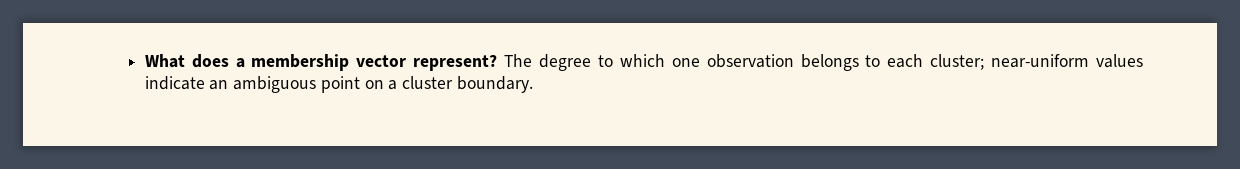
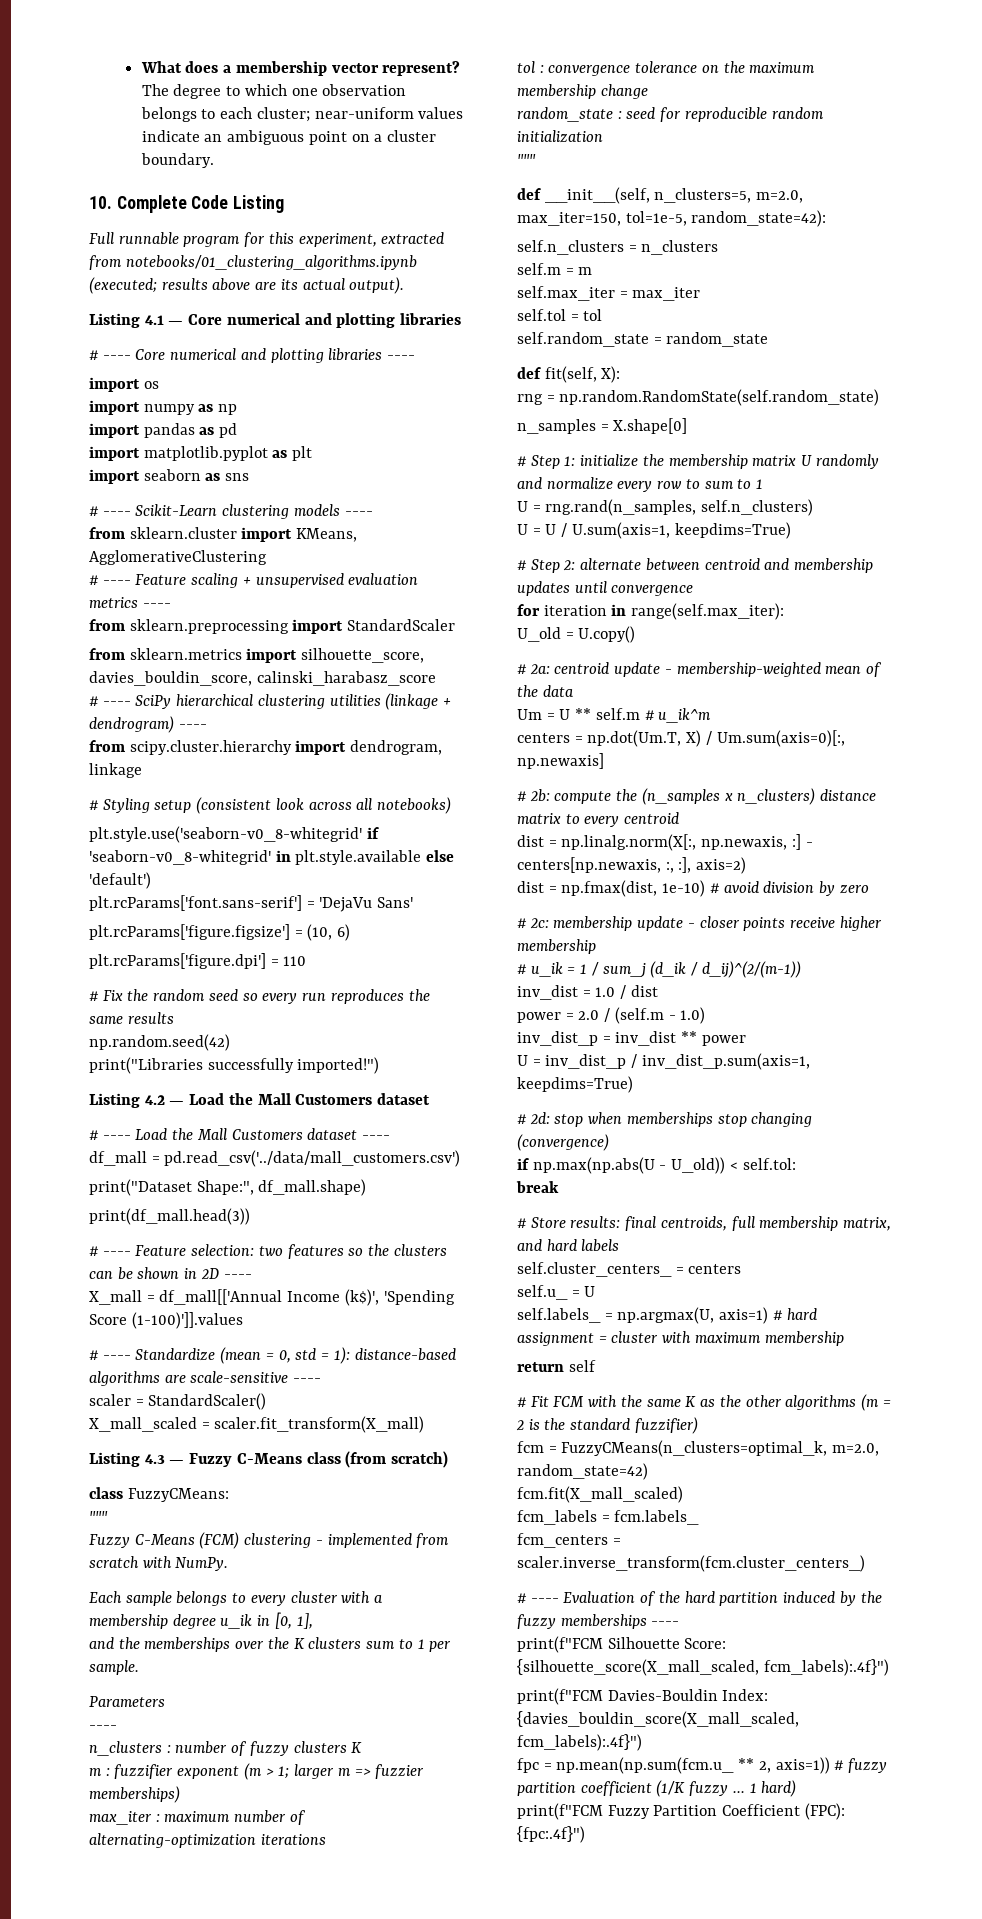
+ 10. Complete Code Listing
+ Full runnable program for this experiment, extracted from notebooks/01_clustering_algorithms.ipynb (executed; results above are its actual output).
+ Listing 4.1 — Core numerical and plotting libraries
+ # ---- Core numerical and plotting libraries ----
+ import os
+ import numpy as np
+ import pandas as pd
+ import matplotlib.pyplot as plt
+ import seaborn as sns
+ # ---- Scikit-Learn clustering models ----
+ from sklearn.cluster import KMeans, AgglomerativeClustering
+ # ---- Feature scaling + unsupervised evaluation metrics ----
+ from sklearn.preprocessing import StandardScaler
+ from sklearn.metrics import silhouette_score, davies_bouldin_score, calinski_harabasz_score
+ # ---- SciPy hierarchical clustering utilities (linkage + dendrogram) ----
+ from scipy.cluster.hierarchy import dendrogram, linkage
+ # Styling setup (consistent look across all notebooks)
+ plt.style.use('seaborn-v0_8-whitegrid' if 'seaborn-v0_8-whitegrid' in plt.style.available else 'default')
+ plt.rcParams['font.sans-serif'] = 'DejaVu Sans'
+ plt.rcParams['figure.figsize'] = (10, 6)
+ plt.rcParams['figure.dpi'] = 110
+ # Fix the random seed so every run reproduces the same results
+ np.random.seed(42)
+ print("Libraries successfully imported!")
+ Listing 4.2 — Load the Mall Customers dataset
+ # ---- Load the Mall Customers dataset ----
+ df_mall = pd.read_csv('../data/mall_customers.csv')
+ print("Dataset Shape:", df_mall.shape)
+ print(df_mall.head(3))
+ # ---- Feature selection: two features so the clusters can be shown in 2D ----
+ X_mall = df_mall[['Annual Income (k$)', 'Spending Score (1-100)']].values
+ # ---- Standardize (mean = 0, std = 1): distance-based algorithms are scale-sensitive ----
+ scaler = StandardScaler()
+ X_mall_scaled = scaler.fit_transform(X_mall)
+ Listing 4.3 — Fuzzy C-Means class (from scratch)
+ class FuzzyCMeans:
+ """
+ Fuzzy C-Means (FCM) clustering - implemented from scratch with NumPy.
+ Each sample belongs to every cluster with a membership degree u_ik in [0, 1],
+ and the memberships over the K clusters sum to 1 per sample.
+ Parameters
+ ----
+ n_clusters : number of fuzzy clusters K
+ m : fuzzifier exponent (m > 1; larger m => fuzzier memberships)
+ max_iter : maximum number of alternating-optimization iterations
+ tol : convergence tolerance on the maximum membership change
+ random_state : seed for reproducible random initialization
+ """
+ def __init__(self, n_clusters=5, m=2.0, max_iter=150, tol=1e-5, random_state=42):
+ self.n_clusters = n_clusters
+ self.m = m
+ self.max_iter = max_iter
+ self.tol = tol
+ self.random_state = random_state
+ def fit(self, X):
+ rng = np.random.RandomState(self.random_state)
+ n_samples = X.shape[0]
+ # Step 1: initialize the membership matrix U randomly and normalize every row to sum to 1
+ U = rng.rand(n_samples, self.n_clusters)
+ U = U / U.sum(axis=1, keepdims=True)
+ # Step 2: alternate between centroid and membership updates until convergence
+ for iteration in range(self.max_iter):
+ U_old = U.copy()
+ # 2a: centroid update - membership-weighted mean of the data
+ Um = U ** self.m # u_ik^m
+ centers = np.dot(Um.T, X) / Um.sum(axis=0)[:, np.newaxis]
+ # 2b: compute the (n_samples x n_clusters) distance matrix to every centroid
+ dist = np.linalg.norm(X[:, np.newaxis, :] - centers[np.newaxis, :, :], axis=2)
+ dist = np.fmax(dist, 1e-10) # avoid division by zero
+ # 2c: membership update - closer points receive higher membership
+ # u_ik = 1 / sum_j (d_ik / d_ij)^(2/(m-1))
+ inv_dist = 1.0 / dist
+ power = 2.0 / (self.m - 1.0)
+ inv_dist_p = inv_dist ** power
+ U = inv_dist_p / inv_dist_p.sum(axis=1, keepdims=True)
+ # 2d: stop when memberships stop changing (convergence)
+ if np.max(np.abs(U - U_old)) < self.tol:
+ break
+ # Store results: final centroids, full membership matrix, and hard labels
+ self.cluster_centers_ = centers
+ self.u_ = U
+ self.labels_ = np.argmax(U, axis=1) # hard assignment = cluster with maximum membership
+ return self
+ # Fit FCM with the same K as the other algorithms (m = 2 is the standard fuzzifier)
+ fcm = FuzzyCMeans(n_clusters=optimal_k, m=2.0, random_state=42)
+ fcm.fit(X_mall_scaled)
+ fcm_labels = fcm.labels_
+ fcm_centers = scaler.inverse_transform(fcm.cluster_centers_)
+ # ---- Evaluation of the hard partition induced by the fuzzy memberships ----
+ print(f"FCM Silhouette Score: {silhouette_score(X_mall_scaled, fcm_labels):.4f}")
+ print(f"FCM Davies-Bouldin Index: {davies_bouldin_score(X_mall_scaled, fcm_labels):.4f}")
+ fpc = np.mean(np.sum(fcm.u_ ** 2, axis=1)) # fuzzy partition coefficient (1/K fuzzy ... 1 hard)
+ print(f"FCM Fuzzy Partition Coefficient (FPC): {fpc:.4f}")

